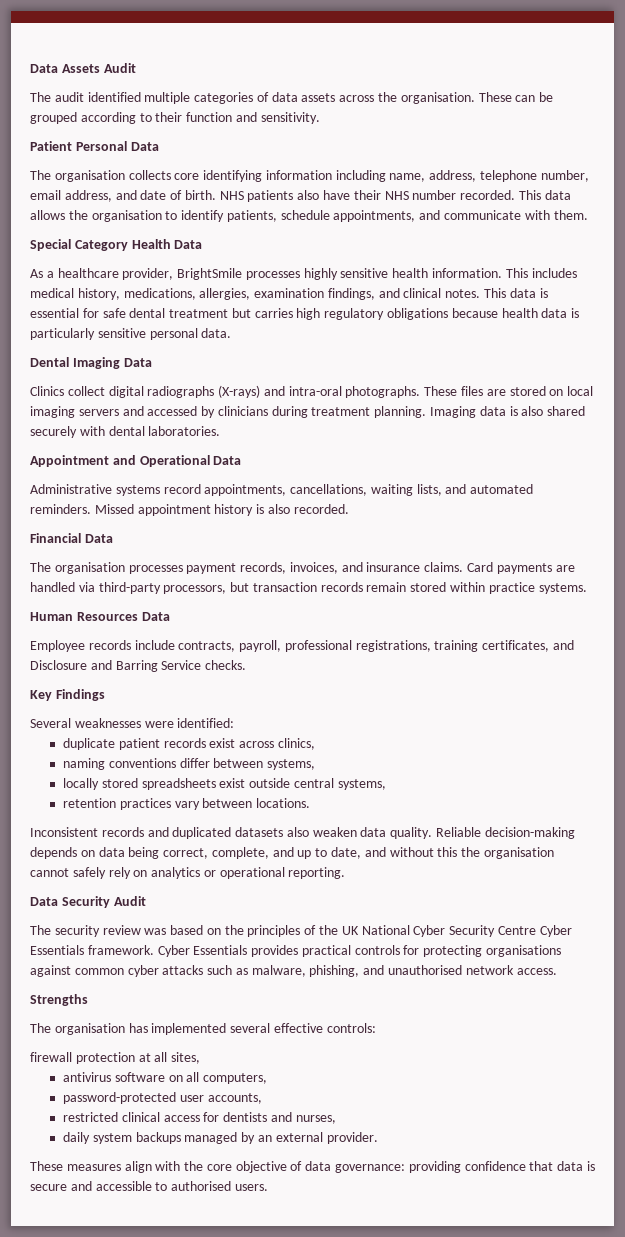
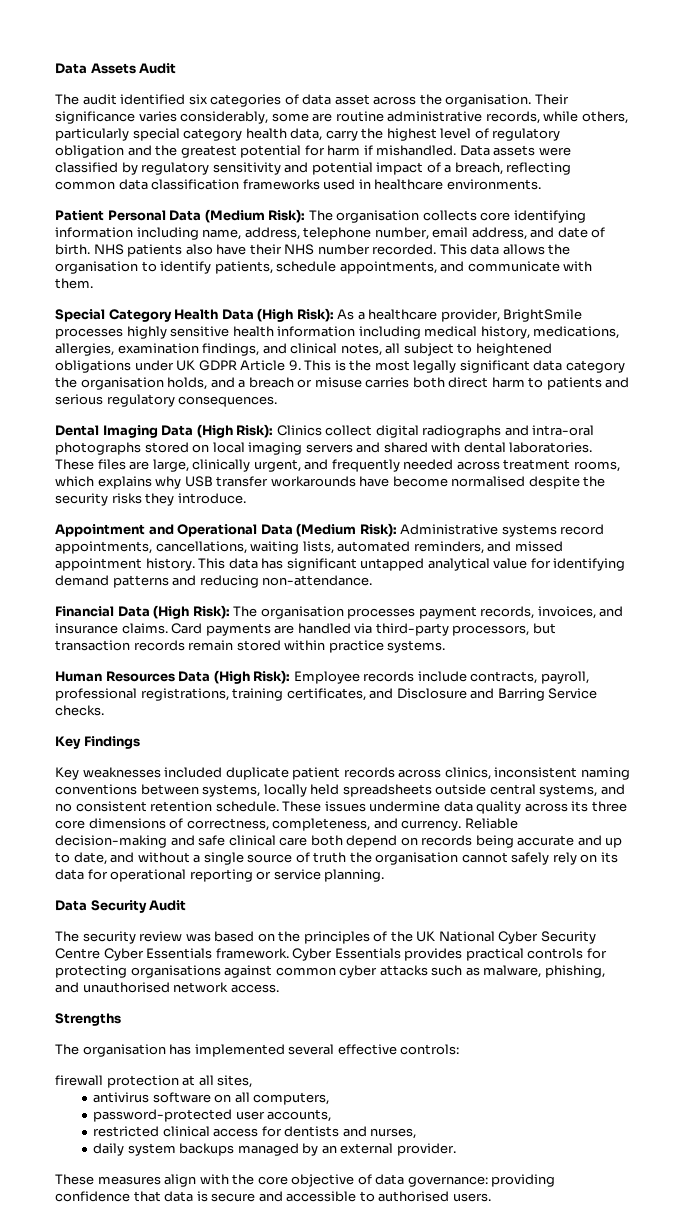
- The audit identified multiple categories of data assets across the organisation.
+ The audit identified six categories of data asset across the organisation.
- These can be grouped according to their function and sensitivity.
+ Their significance varies considerably, some are routine administrative records, while others, particularly special category health data, carry the highest level of regulatory obligation and the greatest potential for harm if mishandled. Data assets were classified by regulatory sensitivity and potential impact of a breach, reflecting common data classification frameworks used in healthcare environments.
- Patient Personal Data
- The organisation collects core identifying information including name, address, telephone number, email address, and date of birth.
+ Patient Personal Data (Medium Risk): The organisation collects core identifying information including name, address, telephone number, email address, and date of birth.
- Special Category Health Data
- As a healthcare provider, BrightSmile processes highly sensitive health information. This includes medical history, medications, allergies, examination findings, and clinical notes. This data is essential for safe dental treatment but carries high regulatory obligations because health data is particularly sensitive personal data.
+ Special Category Health Data (High Risk): As a healthcare provider, BrightSmile processes highly sensitive health information including medical history, medications, allergies, examination findings, and clinical notes, all subject to heightened obligations under UK GDPR Article 9. This is the most legally significant data category the organisation holds, and a breach or misuse carries both direct harm to patients and serious regulatory consequences.
- Dental Imaging Data
- Clinics collect digital radiographs (X-rays) and intra-oral photographs. These files are stored on local imaging servers and accessed by clinicians during treatment planning. Imaging data is also shared securely with dental laboratories.
+ Dental Imaging Data (High Risk): Clinics collect digital radiographs and intra-oral photographs stored on local imaging servers and shared with dental laboratories. These files are large, clinically urgent, and frequently needed across treatment rooms, which explains why USB transfer workarounds have become normalised despite the security risks they introduce.
- Appointment and Operational Data
- Administrative systems record appointments, cancellations, waiting lists, and automated reminders. Missed appointment history is also recorded.
+ Appointment and Operational Data (Medium Risk): Administrative systems record appointments, cancellations, waiting lists, automated reminders, and missed appointment history. This data has significant untapped analytical value for identifying demand patterns and reducing non-attendance.
- Financial Data
- The organisation processes payment records, invoices, and insurance claims.
+ Financial Data (High Risk): The organisation processes payment records, invoices, and insurance claims.
- Human Resources Data
- Employee records include contracts, payroll, professional registrations, training certificates, and Disclosure and Barring Service checks.
+ Human Resources Data (High Risk): Employee records include contracts, payroll, professional registrations, training certificates, and Disclosure and Barring Service checks.
- Several weaknesses were identified:
- duplicate patient records exist across clinics,
- naming conventions differ between systems,
- locally stored spreadsheets exist outside central systems,
- retention practices vary between locations.
- Inconsistent records and duplicated datasets also weaken data quality. Reliable decision-making depends on data being correct, complete, and up to date, and without this the organisation cannot safely rely on analytics or operational reporting.
+ Key weaknesses included duplicate patient records across clinics, inconsistent naming conventions between systems, locally held spreadsheets outside central systems, and no consistent retention schedule. These issues undermine data quality across its three core dimensions of correctness, completeness, and currency. Reliable decision-making and safe clinical care both depend on records being accurate and up to date, and without a single source of truth the organisation cannot safely rely on its data for operational reporting or service planning.

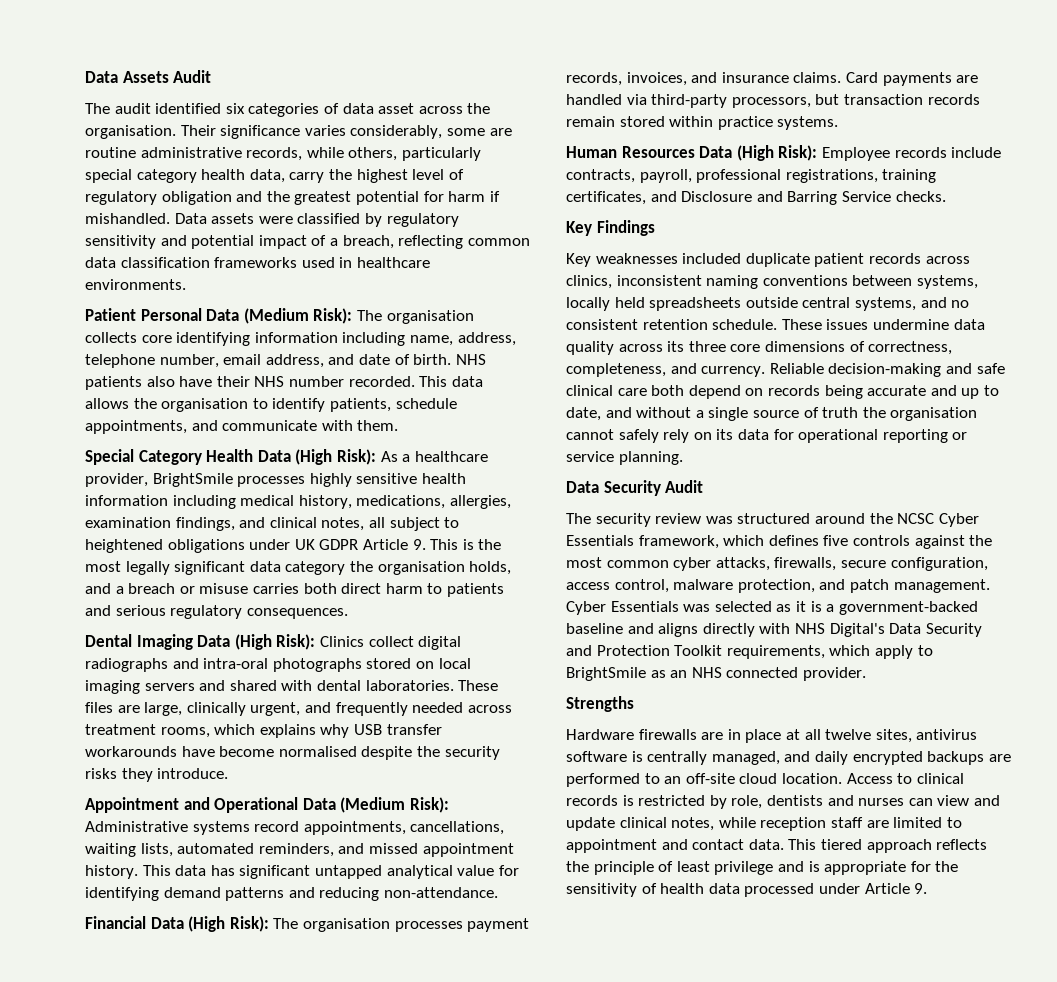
- The security review was based on the principles of the UK National Cyber Security Centre Cyber Essentials framework. Cyber Essentials provides practical controls for protecting organisations against common cyber attacks such as malware, phishing, and unauthorised network access.
+ The security review was structured around the NCSC Cyber Essentials framework, which defines five controls against the most common cyber attacks, firewalls, secure configuration, access control, malware protection, and patch management. Cyber Essentials was selected as it is a government-backed baseline and aligns directly with NHS Digital's Data Security and Protection Toolkit requirements, which apply to BrightSmile as an NHS connected provider.
  Strengths
- The organisation has implemented several effective controls:
- firewall protection at all sites,
- antivirus software on all computers,
- password-protected user accounts,
- restricted clinical access for dentists and nurses,
- daily system backups managed by an external provider.
- These measures align with the core objective of data governance: providing confidence that data is secure and accessible to authorised users.
+ Hardware firewalls are in place at all twelve sites, antivirus software is centrally managed, and daily encrypted backups are performed to an off-site cloud location. Access to clinical records is restricted by role, dentists and nurses can view and update clinical notes, while reception staff are limited to appointment and contact data. This tiered approach reflects the principle of least privilege and is appropriate for the sensitivity of health data processed under Article 9.

